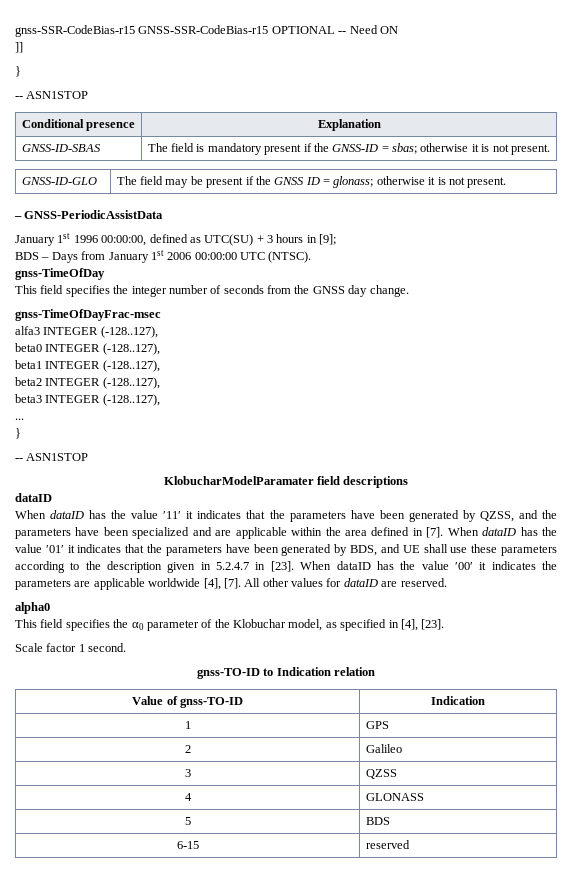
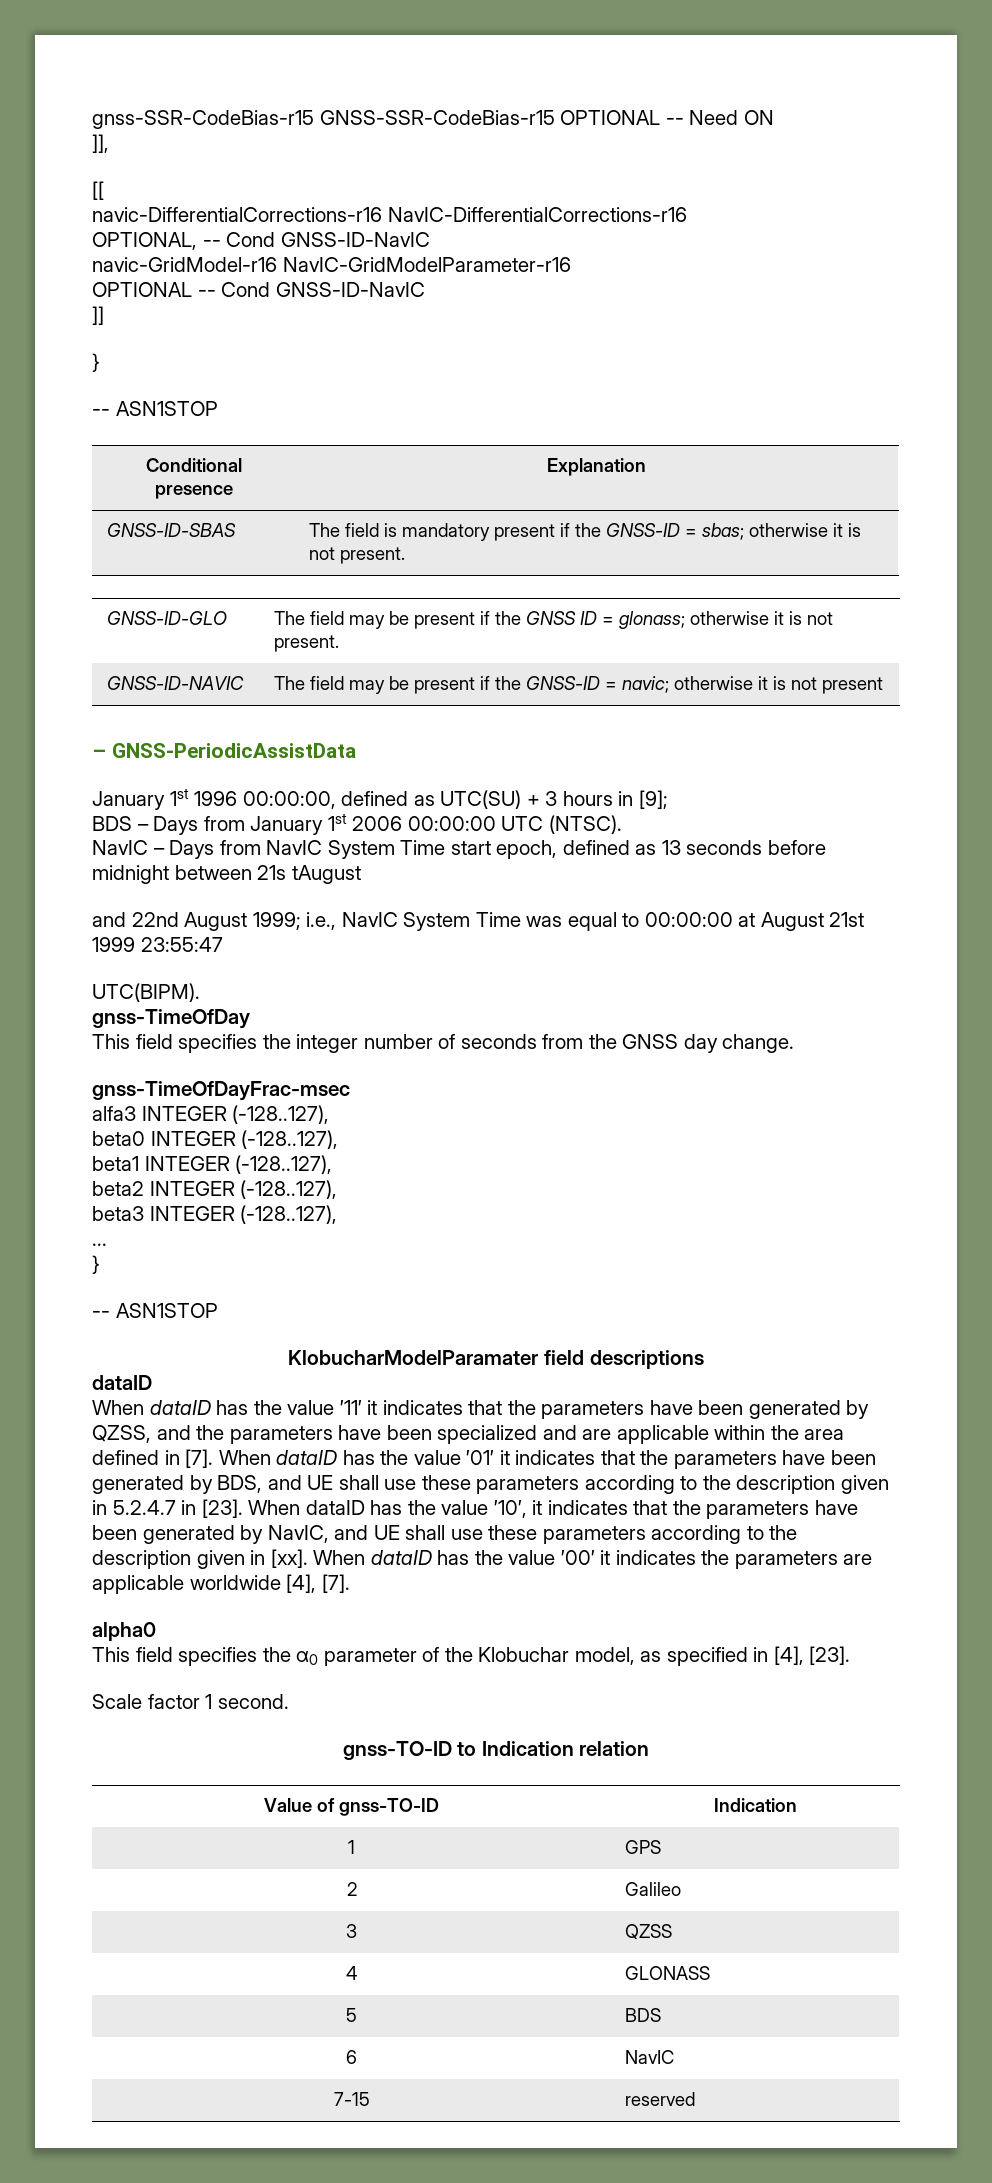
+ ]],
+ [[
+ navic-DifferentialCorrections-r16 NavIC-DifferentialCorrections-r16
+ OPTIONAL, -- Cond GNSS-ID-NavIC
+ navic-GridModel-r16 NavIC-GridModelParameter-r16
+ OPTIONAL -- Cond GNSS-ID-NavIC
+ GNSS-ID-NAVIC | The field may be present if the GNSS-ID = navic; otherwise it is not present
+ NavIC – Days from NavIC System Time start epoch, defined as 13 seconds before midnight between 21s tAugust
+ and 22nd August 1999; i.e., NavIC System Time was equal to 00:00:00 at August 21st 1999 23:55:47
+ UTC(BIPM).
- When dataID has the value ′00′ it indicates the parameters are applicable worldwide [4], [7]. All other values for dataID are reserved.
+ When dataID has the value ′10′, it indicates that the parameters have been generated by NavIC, and UE shall use these parameters according to the description given in [xx]. When dataID has the value ′00′ it indicates the parameters are applicable worldwide [4], [7].
- 6-15 | reserved
+ 6 | NavIC
+ 7-15 | reserved

